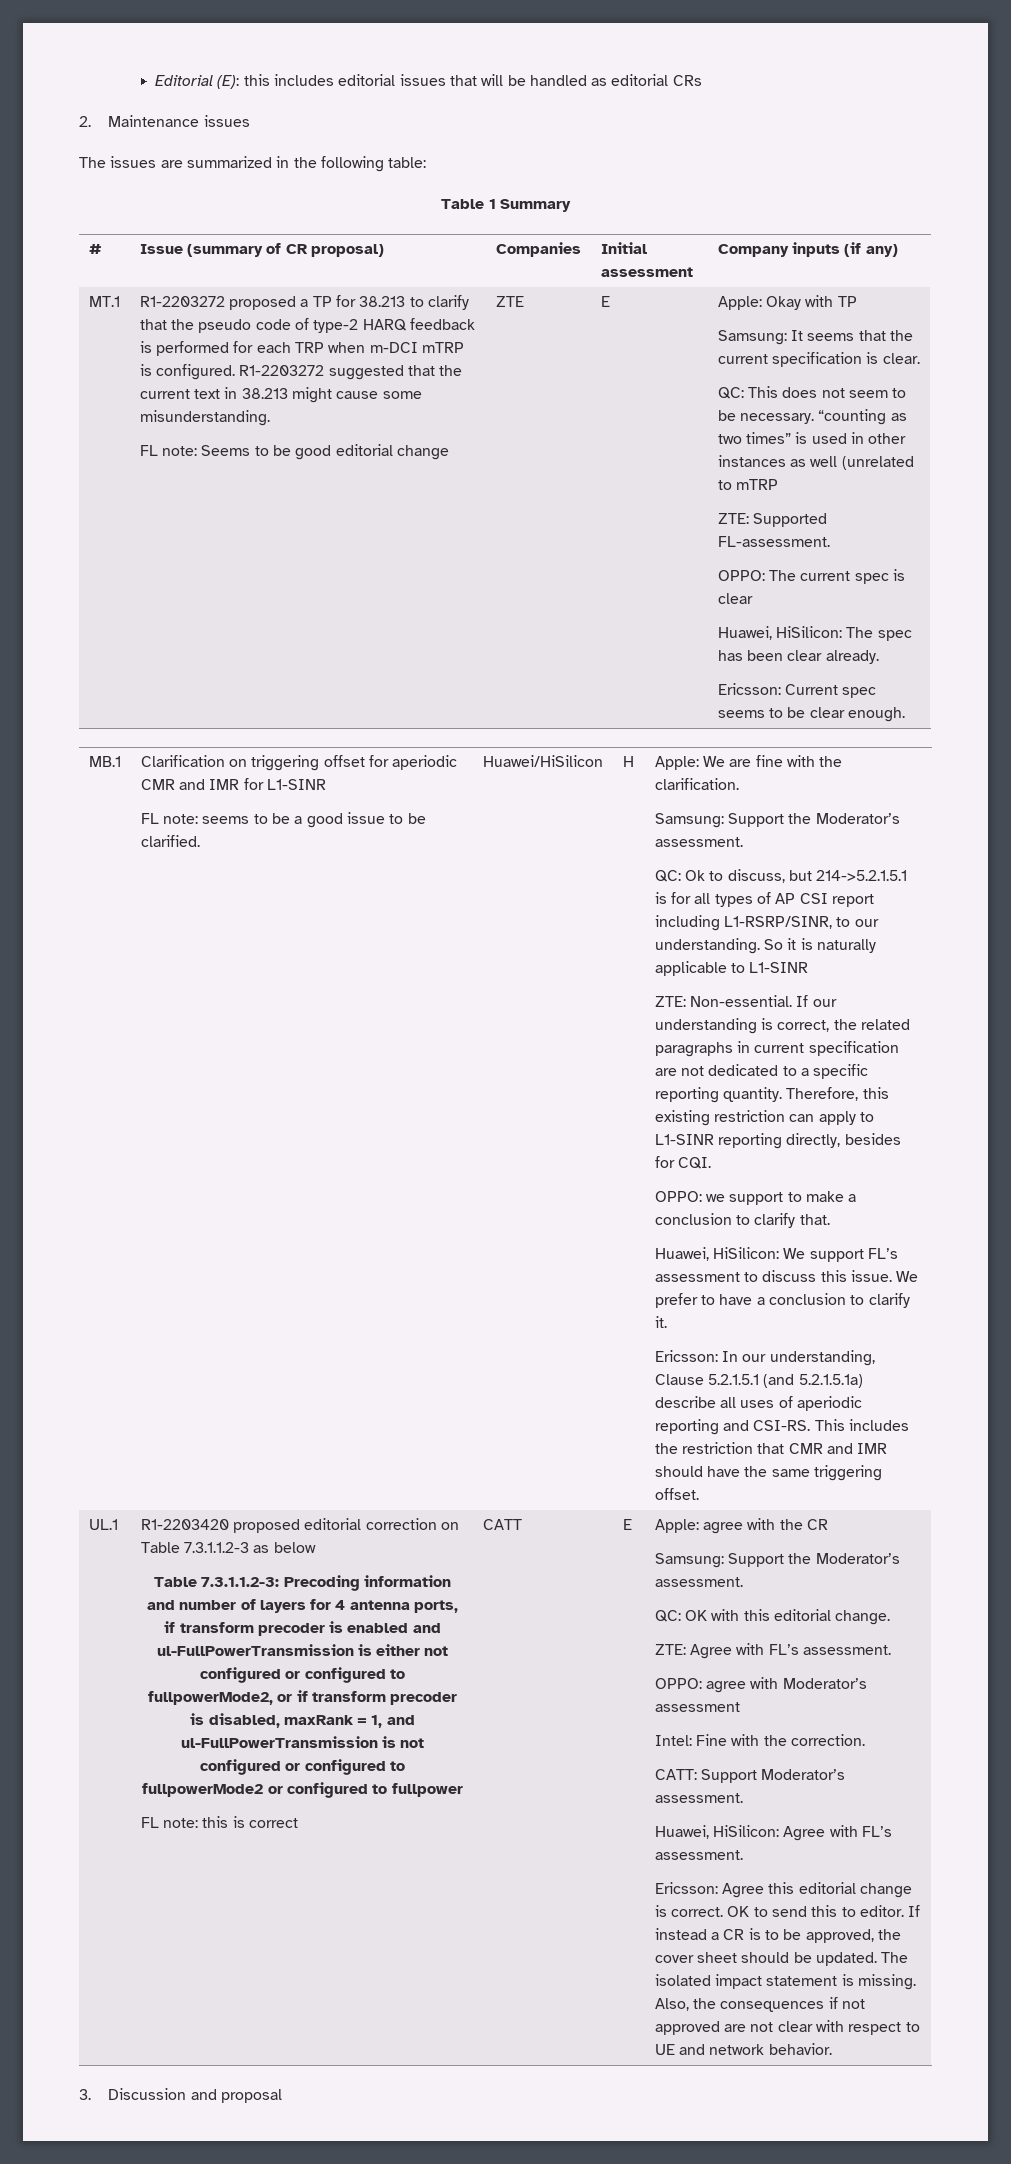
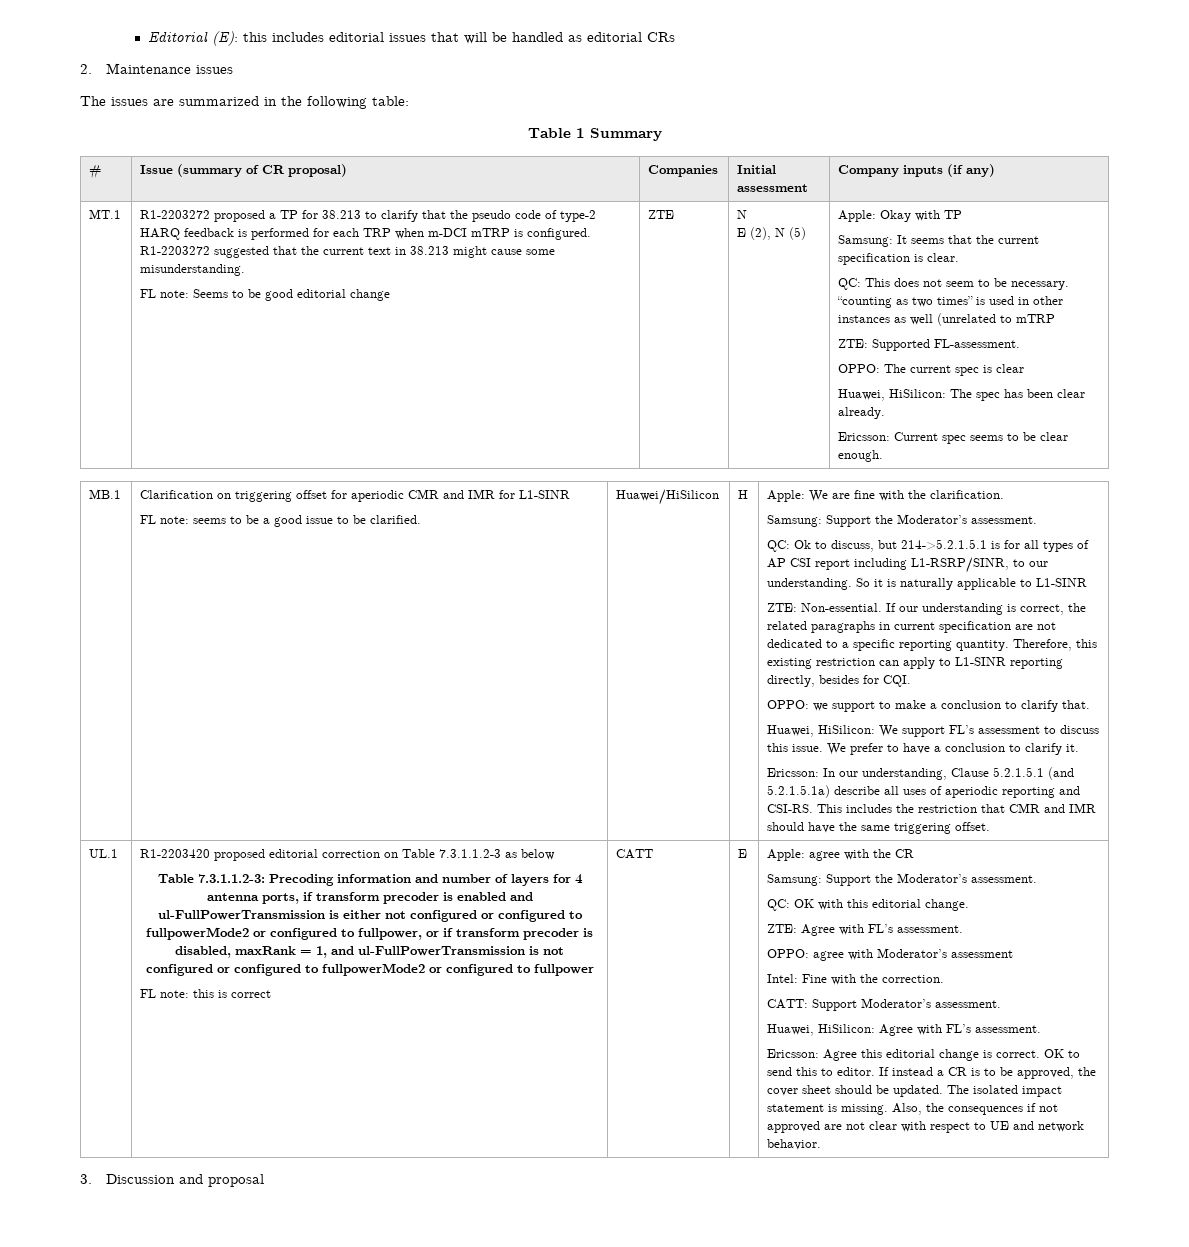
- ZTE | E
+ ZTE | N
+ E (2), N (5)
- Table 7.3.1.1.2-3: Precoding information and number of layers for 4 antenna ports, if transform precoder is enabled and ul-FullPowerTransmission is either not configured or configured to fullpowerMode2, or if transform precoder is disabled, maxRank = 1, and ul-FullPowerTransmission is not configured or configured to fullpowerMode2 or configured to fullpower
+ Table 7.3.1.1.2-3: Precoding information and number of layers for 4 antenna ports, if transform precoder is enabled and ul-FullPowerTransmission is either not configured or configured to fullpowerMode2 or configured to fullpower, or if transform precoder is disabled, maxRank = 1, and ul-FullPowerTransmission is not configured or configured to fullpowerMode2 or configured to fullpower

